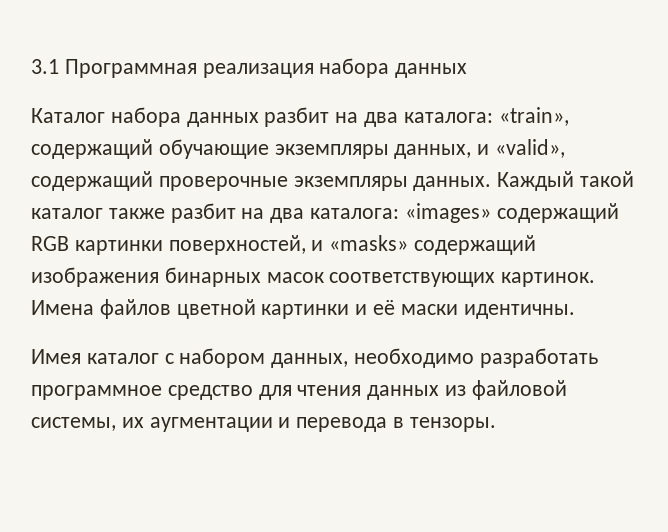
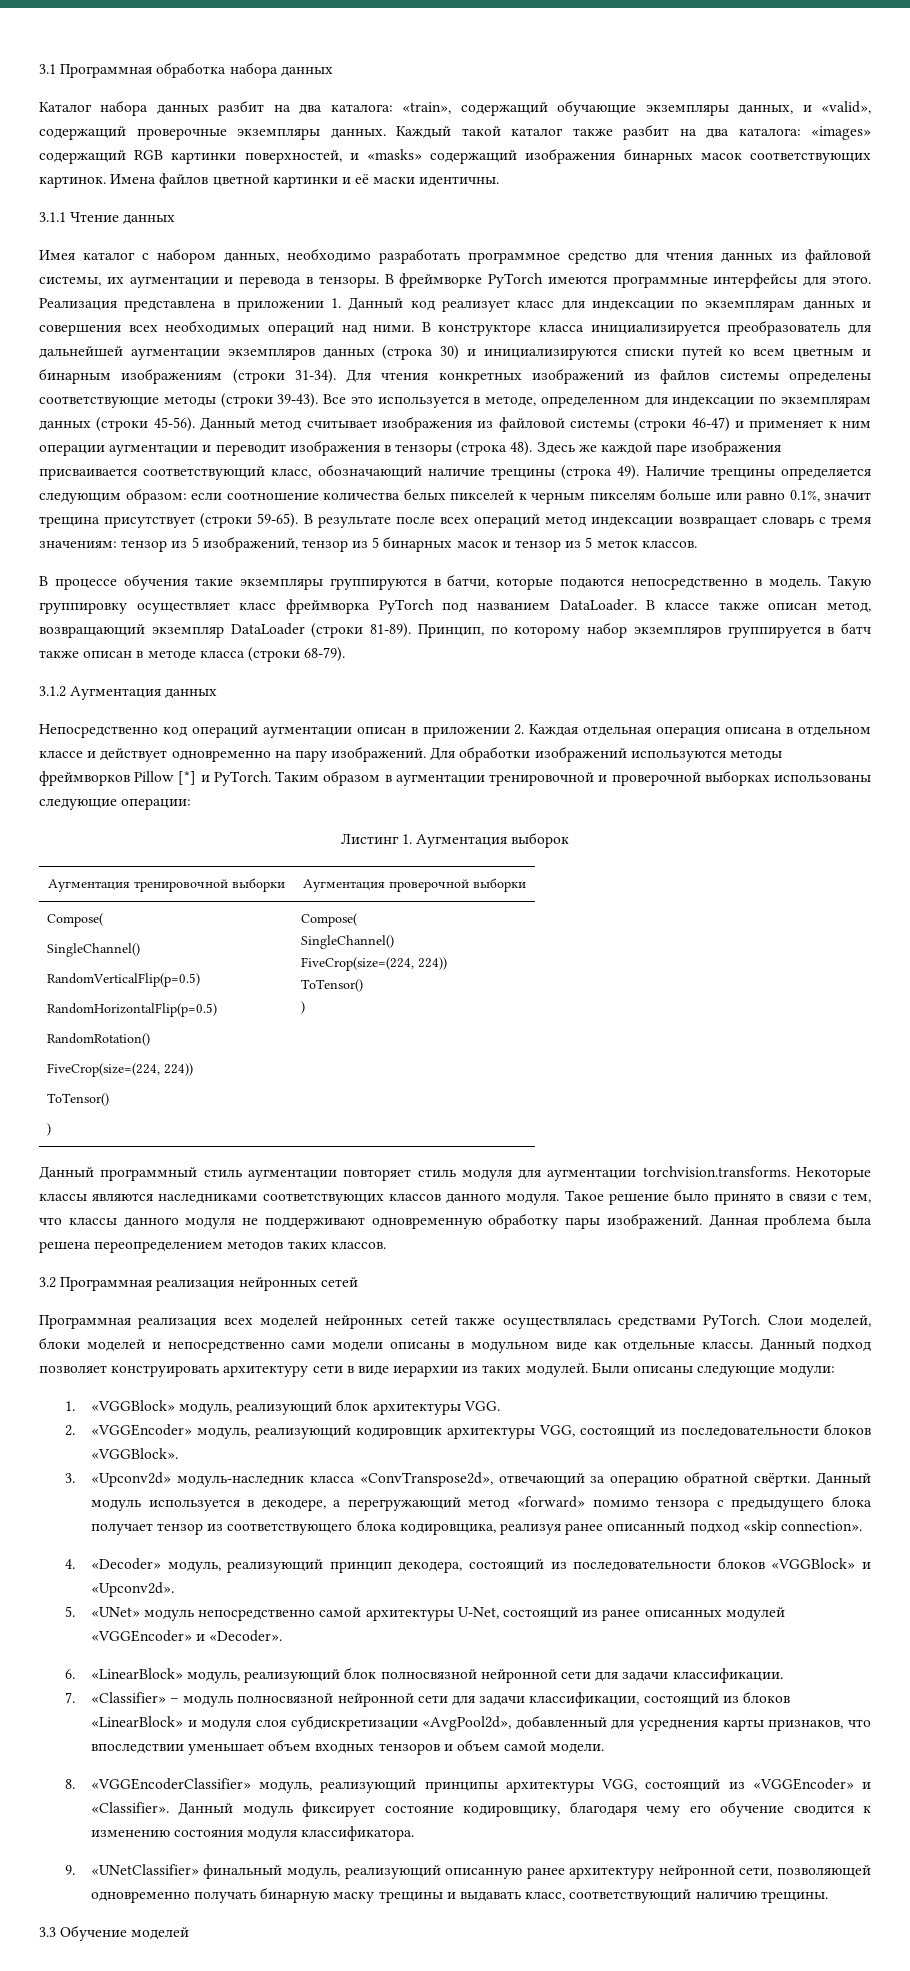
- 3.1 Программная реализация набора данных
+ 3.1 Программная обработка набора данных
+ 3.1.1 Чтение данных
+ В фреймворке PyTorch имеются программные интерфейсы для этого. Реализация представлена в приложении 1. Данный код реализует класс для индексации по экземплярам данных и совершения всех необходимых операций над ними. В конструкторе класса инициализируется преобразователь для дальнейшей аугментации экземпляров данных (строка 30) и инициализируются списки путей ко всем цветным и бинарным изображениям (строки 31-34). Для чтения конкретных изображений из файлов системы определены соответствующие методы (строки 39-43). Все это используется в методе, определенном для индексации по экземплярам данных (строки 45-56). Данный метод считывает изображения из файловой системы (строки 46-47) и применяет к ним операции аугментации и переводит изображения в тензоры (строка 48). Здесь же каждой паре изображения присваивается соответствующий класс, обозначающий наличие трещины (строка 49). Наличие трещины определяется следующим образом: если соотношение количества белых пикселей к черным пикселям больше или равно 0.1%, значит трещина присутствует (строки 59-65). В результате после всех операций метод индексации возвращает словарь с тремя значениям: тензор из 5 изображений, тензор из 5 бинарных масок и тензор из 5 меток классов.
+ В процессе обучения такие экземпляры группируются в батчи, которые подаются непосредственно в модель. Такую группировку осуществляет класс фреймворка PyTorch под названием DataLoader. В классе также описан метод, возвращающий экземпляр DataLoader (строки 81-89). Принцип, по которому набор экземпляров группируется в батч также описан в методе класса (строки 68-79).
+ 3.1.2 Аугментация данных
+ Непосредственно код операций аугментации описан в приложении 2. Каждая отдельная операция описана в отдельном классе и действует одновременно на пару изображений. Для обработки изображений используются методы фреймворков Pillow [*] и PyTorch. Таким образом в аугментации тренировочной и проверочной выборках использованы следующие операции:
+ Листинг 1. Аугментация выборок
+ Аугментация тренировочной выборки | Аугментация проверочной выборки
+ Compose(
+ SingleChannel()
+ RandomVerticalFlip(p=0.5)
+ RandomHorizontalFlip(p=0.5)
+ RandomRotation()
+ FiveCrop(size=(224, 224))
+ ToTensor()
+ ) | Compose(
+ SingleChannel()
+ FiveCrop(size=(224, 224))
+ ToTensor()
+ )
+ Данный программный стиль аугментации повторяет стиль модуля для аугментации torchvision.transforms. Некоторые классы являются наследниками соответствующих классов данного модуля. Такое решение было принято в связи с тем, что классы данного модуля не поддерживают одновременную обработку пары изображений. Данная проблема была решена переопределением методов таких классов.
+ 3.2 Программная реализация нейронных сетей
+ Программная реализация всех моделей нейронных сетей также осуществлялась средствами PyTorch. Слои моделей, блоки моделей и непосредственно сами модели описаны в модульном виде как отдельные классы. Данный подход позволяет конструировать архитектуру сети в виде иерархии из таких модулей. Были описаны следующие модули:
+ 1. «VGGBlock» модуль, реализующий блок архитектуры VGG.
+ 2. «VGGEncoder» модуль, реализующий кодировщик архитектуры VGG, состоящий из последовательности блоков «VGGBlock».
+ 3. «Upconv2d» модуль-наследник класса «ConvTranspose2d», отвечающий за операцию обратной свёртки. Данный модуль используется в декодере, а перегружающий метод «forward» помимо тензора с предыдущего блока получает тензор из соответствующего блока кодировщика, реализуя ранее описанный подход «skip connection».
+ 4. «Decoder» модуль, реализующий принцип декодера, состоящий из последовательности блоков «VGGBlock» и «Upconv2d».
+ 5. «UNet» модуль непосредственно самой архитектуры U-Net, состоящий из ранее описанных модулей «VGGEncoder» и «Decoder».
+ 6. «LinearBlock» модуль, реализующий блок полносвязной нейронной сети для задачи классификации.
+ 7. «Classifier» – модуль полносвязной нейронной сети для задачи классификации, состоящий из блоков «LinearBlock» и модуля слоя субдискретизации «AvgPool2d», добавленный для усреднения карты признаков, что впоследствии уменьшает объем входных тензоров и объем самой модели.
+ 8. «VGGEncoderClassifier» модуль, реализующий принципы архитектуры VGG, состоящий из «VGGEncoder» и «Classifier». Данный модуль фиксирует состояние кодировщику, благодаря чему его обучение сводится к изменению состояния модуля классификатора.
+ 9. «UNetClassifier» финальный модуль, реализующий описанную ранее архитектуру нейронной сети, позволяющей одновременно получать бинарную маску трещины и выдавать класс, соответствующий наличию трещины.
+ 3.3 Обучение моделей

